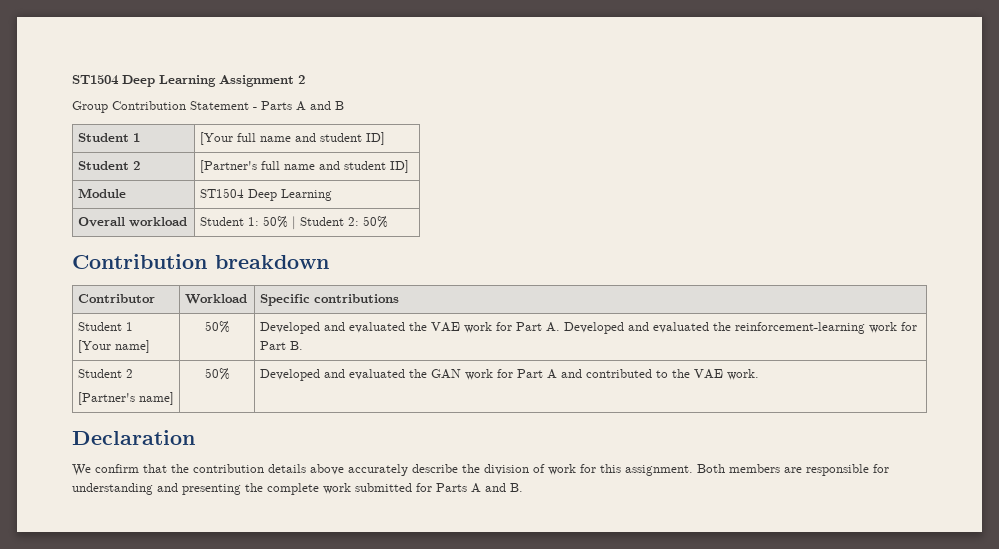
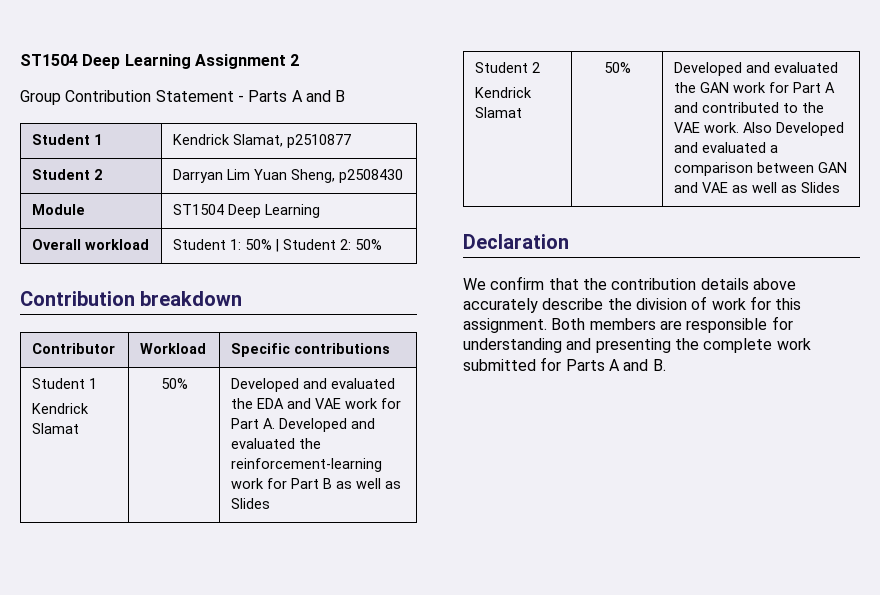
- Student 1 | [Your full name and student ID]
- Student 2 | [Partner's full name and student ID]
+ Student 1 | Kendrick Slamat, p2510877
+ Student 2 | Darryan Lim Yuan Sheng, p2508430
  Contributor | Workload | Specific contributions
  Student 1
- [Your name] | 50% | Developed and evaluated the VAE work for Part A. Developed and evaluated the reinforcement-learning work for Part B.
+ Kendrick Slamat | 50% | Developed and evaluated the EDA and VAE work for Part A. Developed and evaluated the reinforcement-learning work for Part B as well as Slides
  Student 2
- [Partner's name] | 50% | Developed and evaluated the GAN work for Part A and contributed to the VAE work.
+ Kendrick Slamat | 50% | Developed and evaluated the GAN work for Part A and contributed to the VAE work. Also Developed and evaluated a comparison between GAN and VAE as well as Slides

